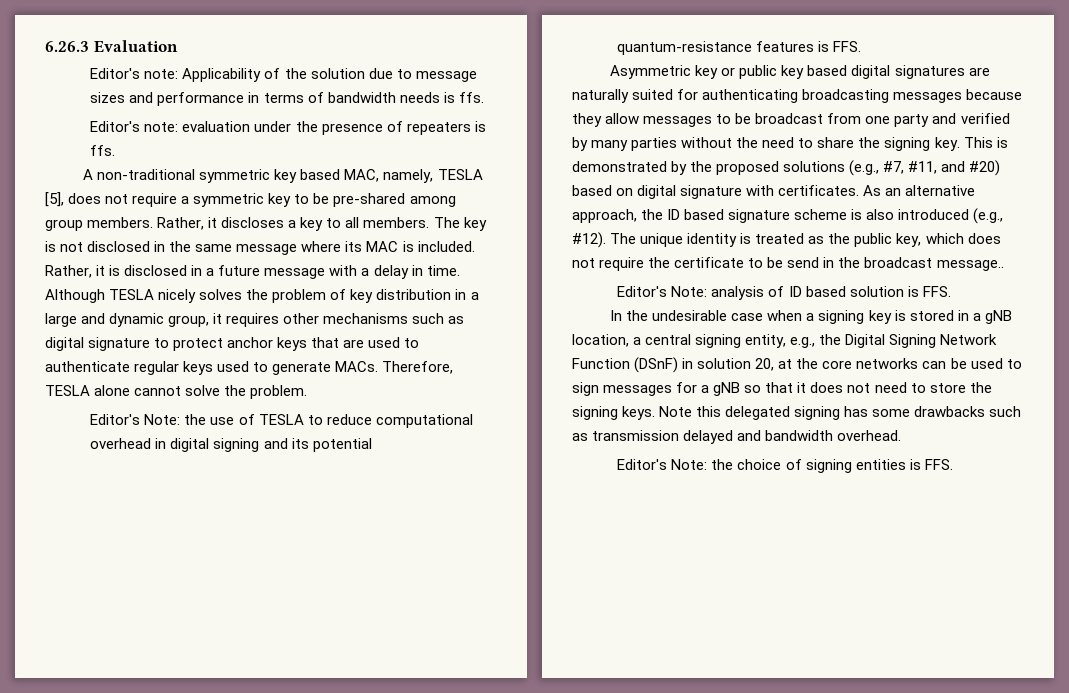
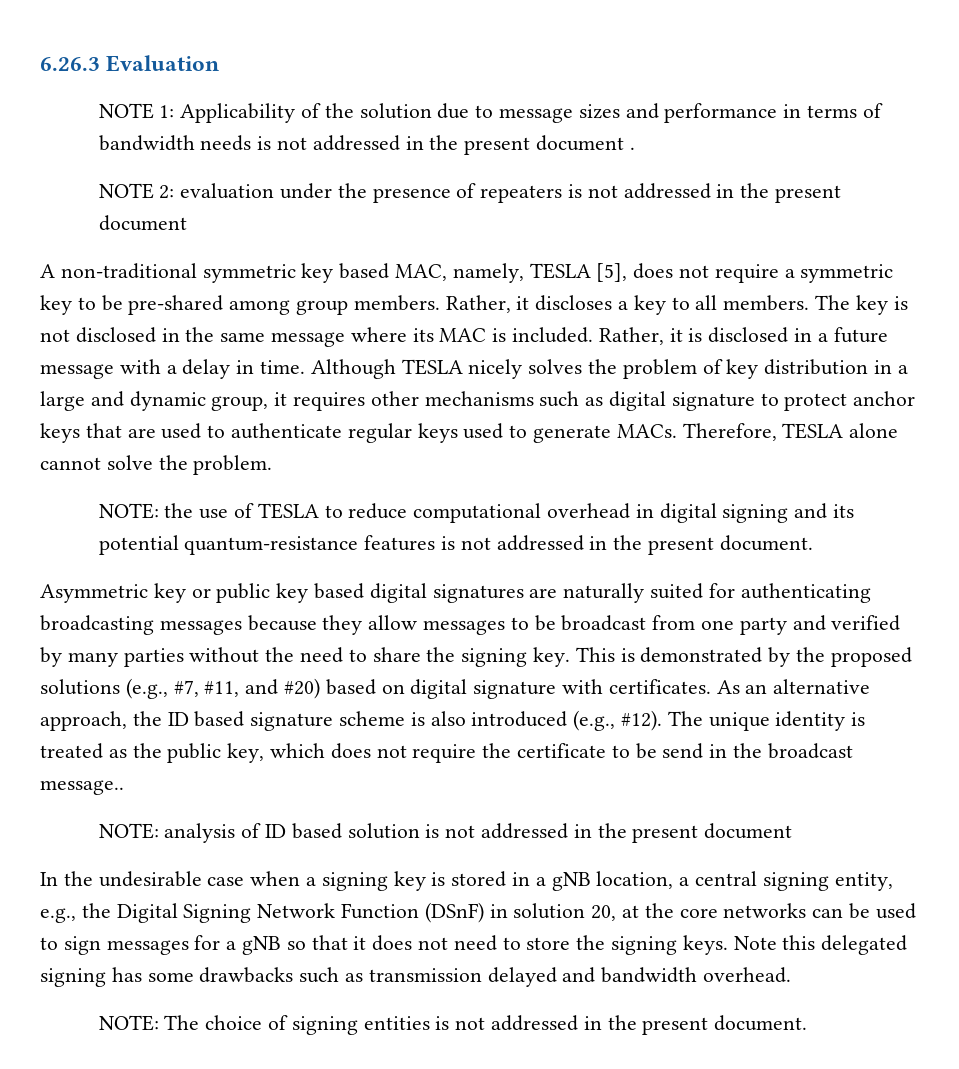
- Editor's note: Applicability of the solution due to message sizes and performance in terms of bandwidth needs is ffs.
- Editor's note: evaluation under the presence of repeaters is ffs.
+ NOTE 1: Applicability of the solution due to message sizes and performance in terms of bandwidth needs is not addressed in the present document .
+ NOTE 2: evaluation under the presence of repeaters is not addressed in the present document
- Editor's Note: the use of TESLA to reduce computational overhead in digital signing and its potential quantum-resistance features is FFS.
+ NOTE: the use of TESLA to reduce computational overhead in digital signing and its potential quantum-resistance features is not addressed in the present document.
- Editor's Note: analysis of ID based solution is FFS.
+ NOTE: analysis of ID based solution is not addressed in the present document
- Editor's Note: the choice of signing entities is FFS.
+ NOTE: The choice of signing entities is not addressed in the present document.

